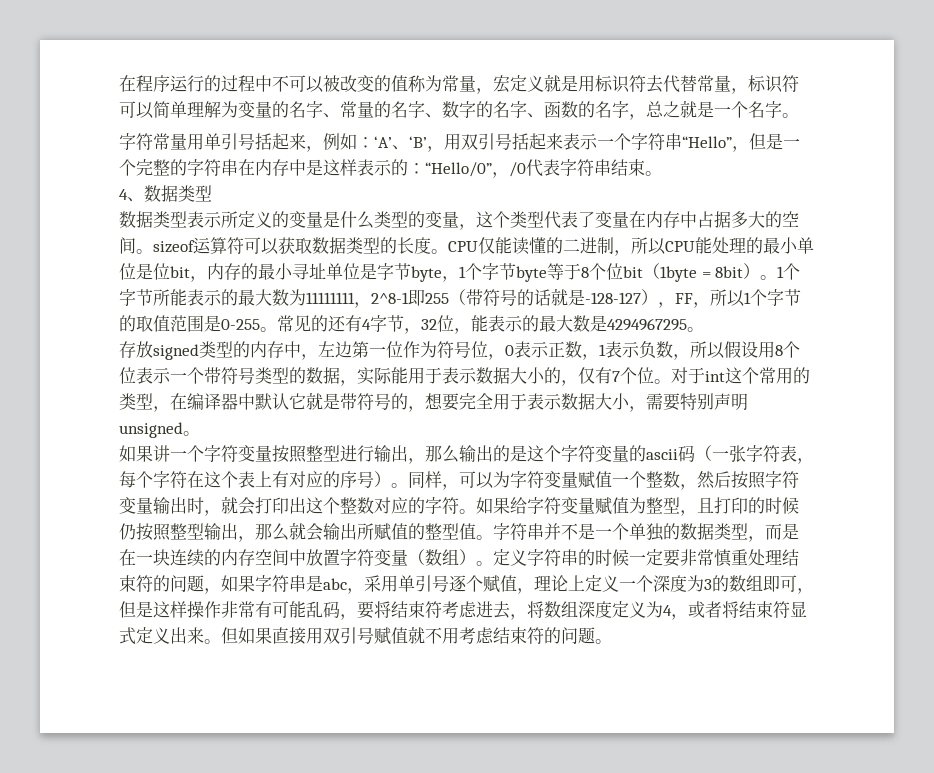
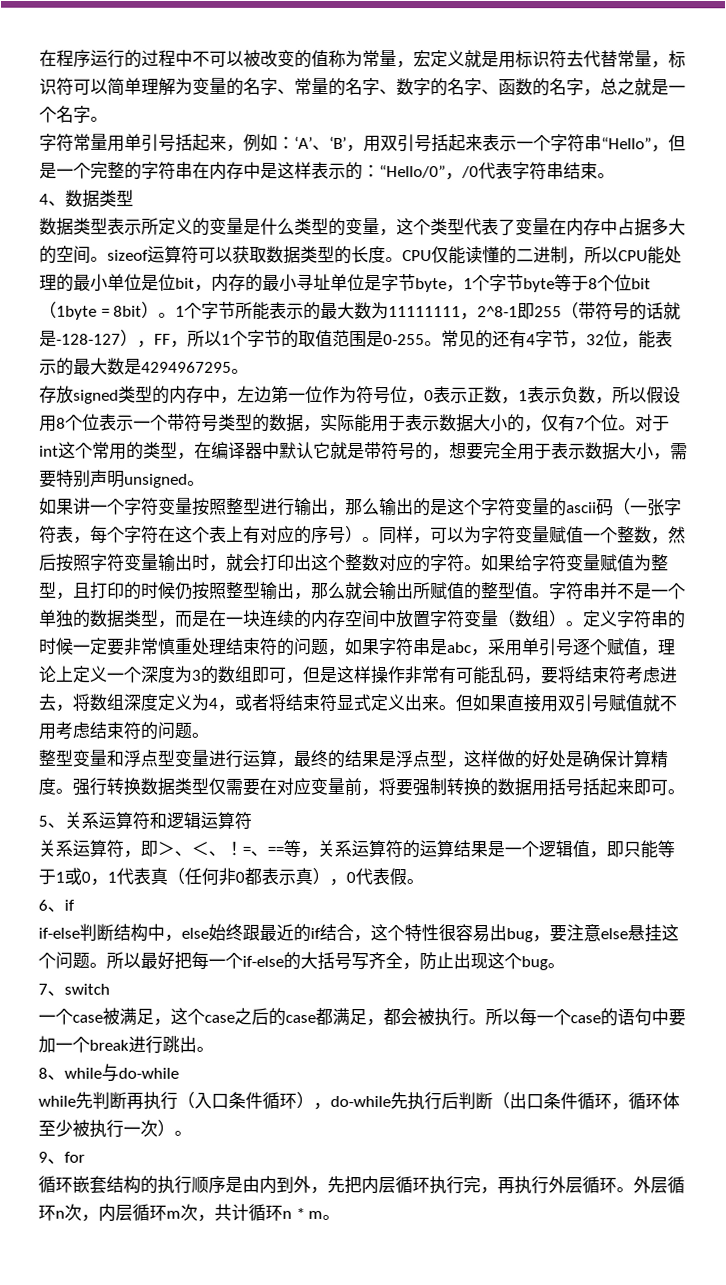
+ 整型变量和浮点型变量进行运算，最终的结果是浮点型，这样做的好处是确保计算精度。强行转换数据类型仅需要在对应变量前，将要强制转换的数据用括号括起来即可。
+ 5、关系运算符和逻辑运算符
+ 关系运算符，即＞、＜、！=、==等，关系运算符的运算结果是一个逻辑值，即只能等于1或0，1代表真（任何非0都表示真），0代表假。
+ 6、if
+ if-else判断结构中，else始终跟最近的if结合，这个特性很容易出bug，要注意else悬挂这个问题。所以最好把每一个if-else的大括号写齐全，防止出现这个bug。
+ 7、switch
+ 一个case被满足，这个case之后的case都满足，都会被执行。所以每一个case的语句中要加一个break进行跳出。
+ 8、while与do-while
+ while先判断再执行（入口条件循环），do-while先执行后判断（出口条件循环，循环体至少被执行一次）。
+ 9、for
+ 循环嵌套结构的执行顺序是由内到外，先把内层循环执行完，再执行外层循环。外层循环n次，内层循环m次，共计循环n * m。

